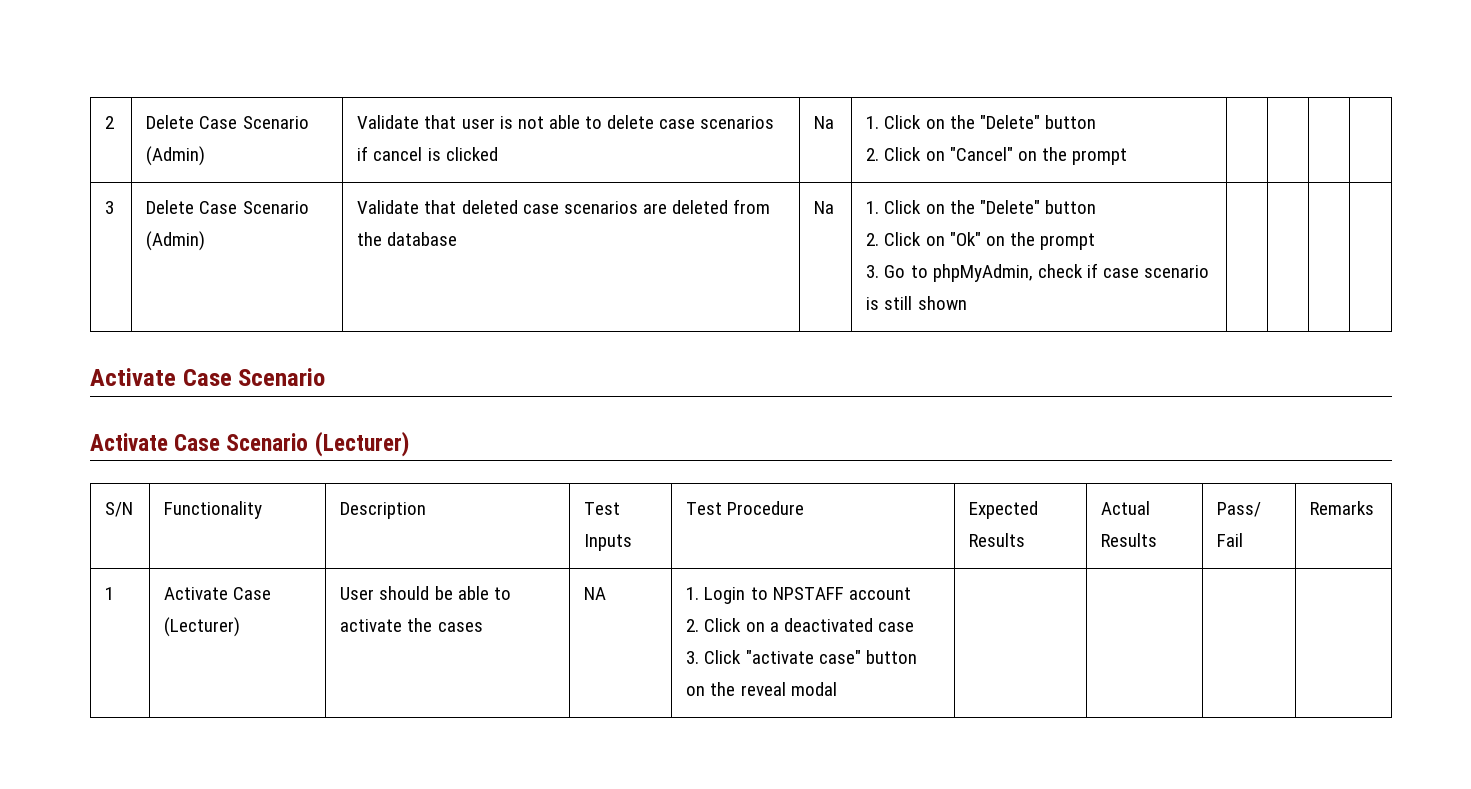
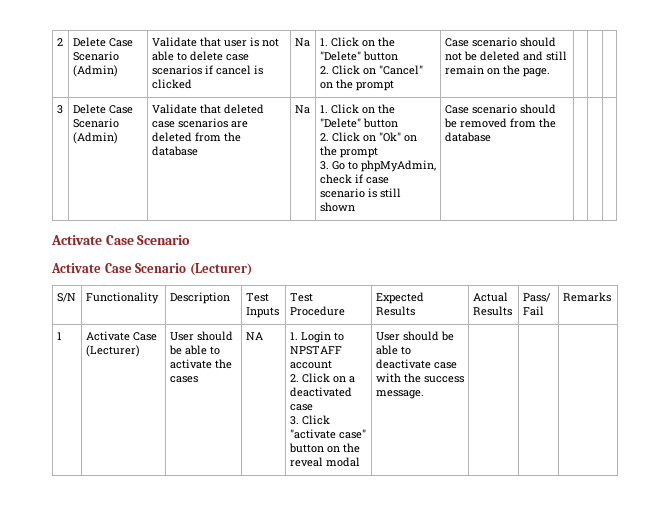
+ Case scenario should not be deleted and still remain on the page.
+ Case scenario should be removed from the database
+ User should be able to deactivate case with the success message.

